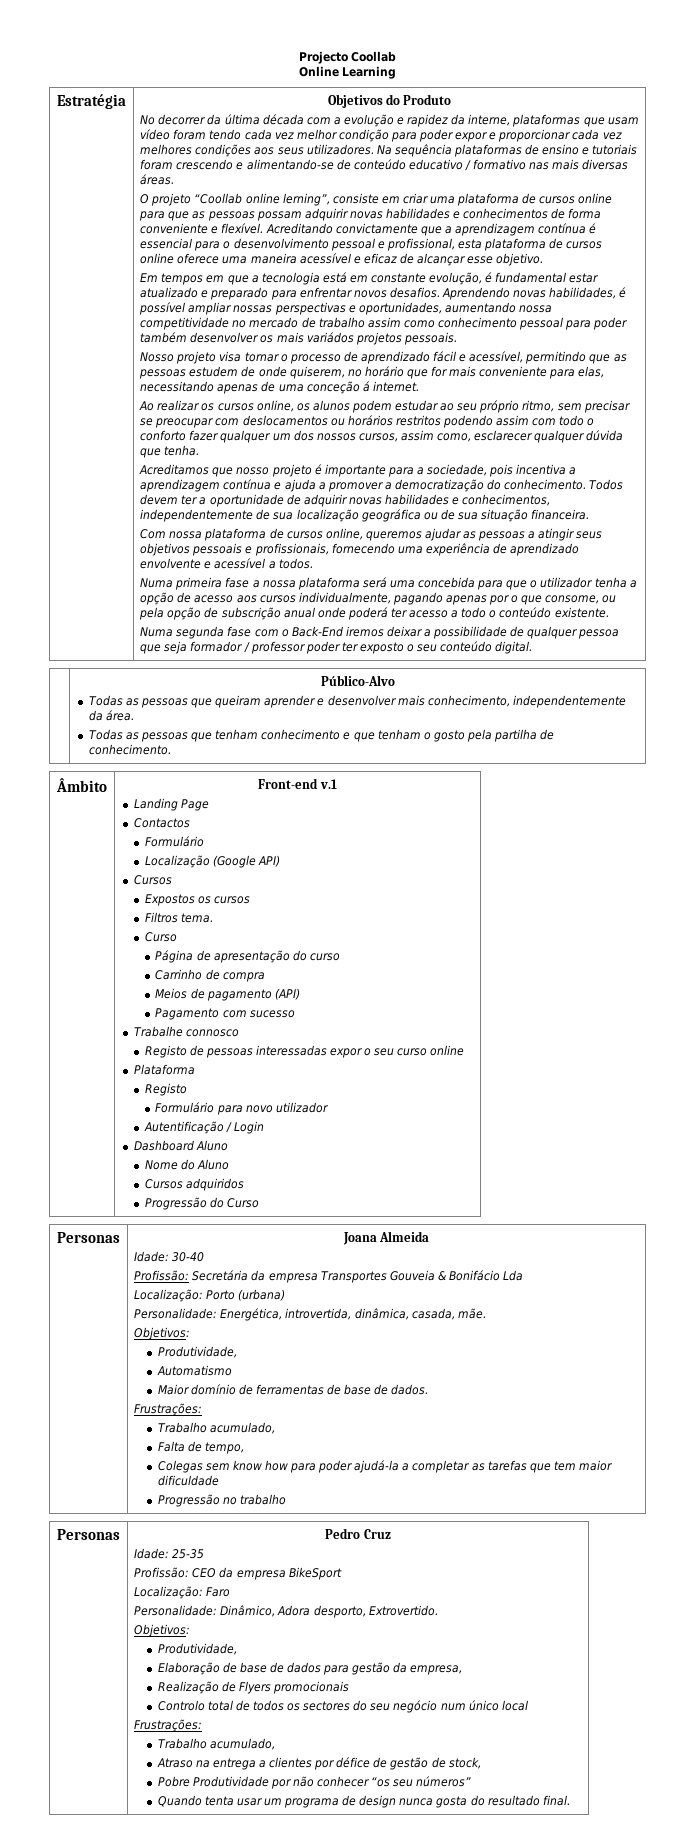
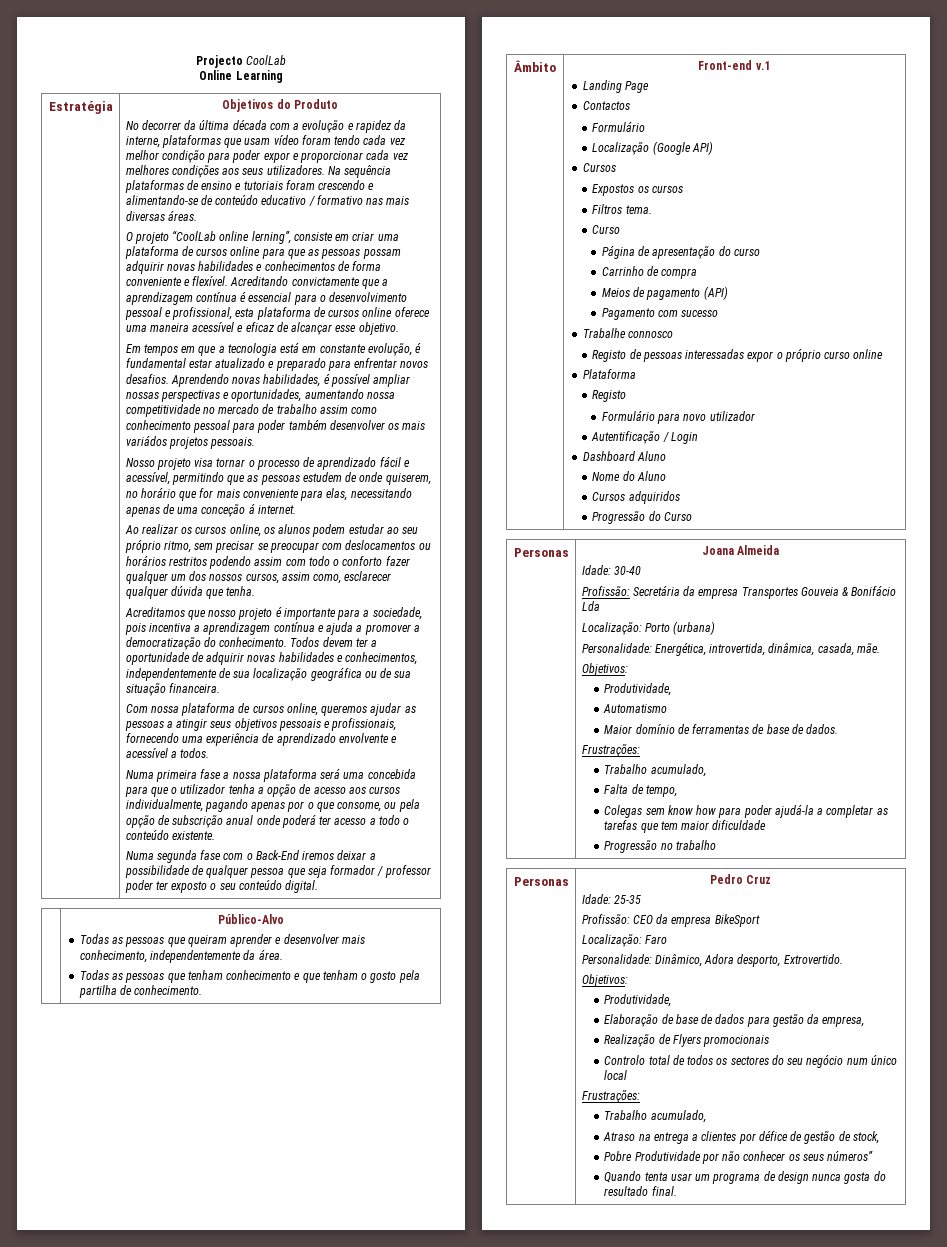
- Projecto Coollab
+ Projecto CoolLab
- O projeto “Coollab online lerning”, consiste em criar uma plataforma de cursos online para que as pessoas possam adquirir novas habilidades e conhecimentos de forma conveniente e flexível.
+ O projeto “CoolLab online lerning”, consiste em criar uma plataforma de cursos online para que as pessoas possam adquirir novas habilidades e conhecimentos de forma conveniente e flexível.
- Registo de pessoas interessadas expor o seu curso online
+ Registo de pessoas interessadas expor o próprio curso online
- Pobre Produtividade por não conhecer “os seu números”
+ Pobre Produtividade por não conhecer os seus números”

